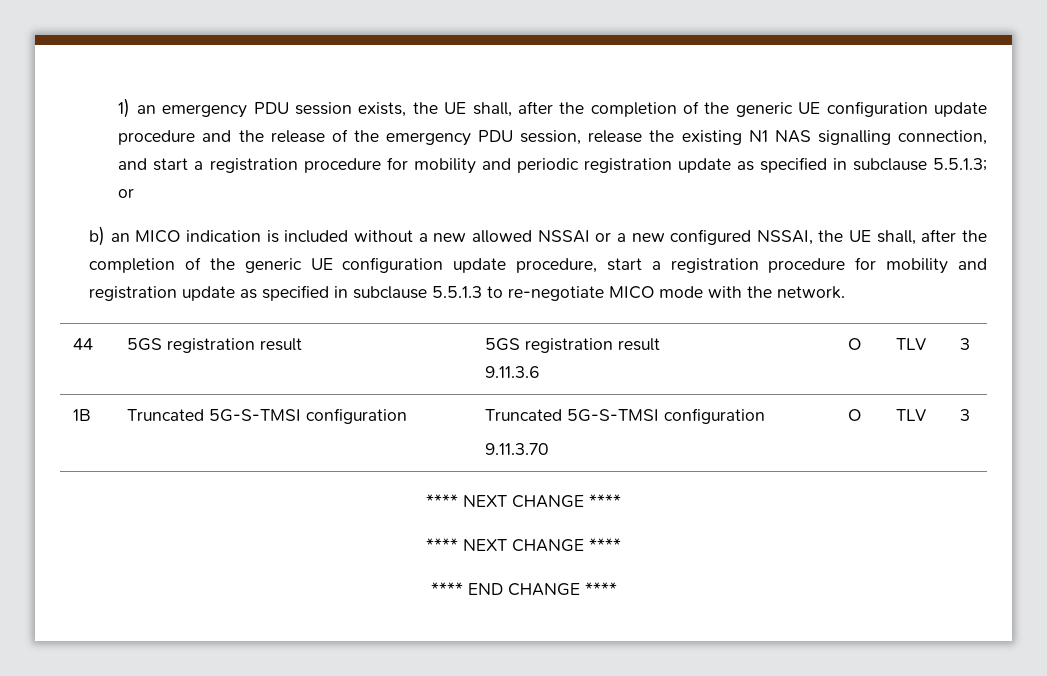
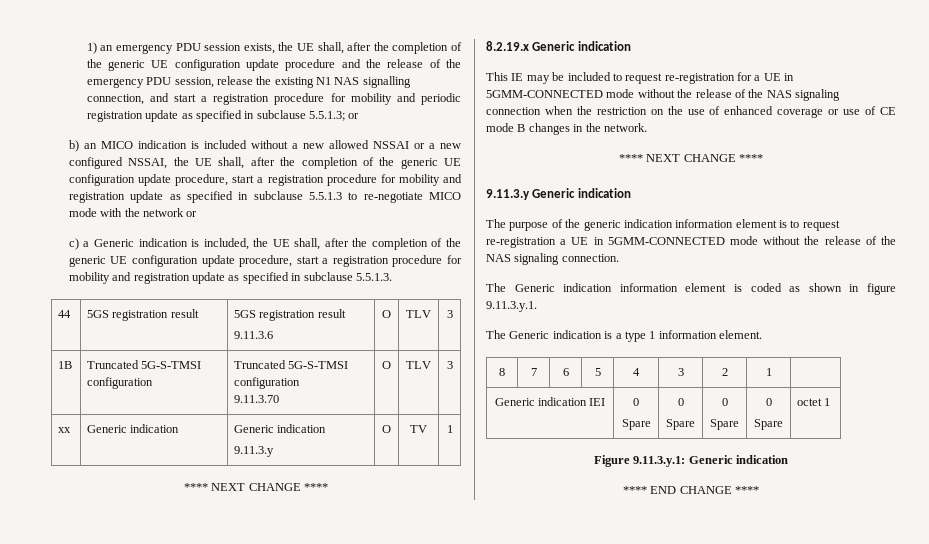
- b) an MICO indication is included without a new allowed NSSAI or a new configured NSSAI, the UE shall, after the completion of the generic UE configuration update procedure, start a registration procedure for mobility and registration update as specified in subclause 5.5.1.3 to re-negotiate MICO mode with the network.
+ b) an MICO indication is included without a new allowed NSSAI or a new configured NSSAI, the UE shall, after the completion of the generic UE configuration update procedure, start a registration procedure for mobility and registration update as specified in subclause 5.5.1.3 to re-negotiate MICO mode with the network or
+ c) a Generic indication is included, the UE shall, after the completion of the generic UE configuration update procedure, start a registration procedure for mobility and registration update as specified in subclause 5.5.1.3.
  1B | Truncated 5G-S-TMSI configuration | Truncated 5G-S-TMSI configuration
  9.11.3.70 | O | TLV | 3
+ xx | Generic indication | Generic indication
+ 9.11.3.y | O | TV | 1
  **** NEXT CHANGE ****
+ 8.2.19.x Generic indication
+ This IE may be included to request re-registration for a UE in 5GMM-CONNECTED mode without the release of the NAS signaling connection when the restriction on the use of enhanced coverage or use of CE mode B changes in the network.
  **** NEXT CHANGE ****
+ 9.11.3.y Generic indication
+ The purpose of the generic indication information element is to request re-registration a UE in 5GMM-CONNECTED mode without the release of the NAS signaling connection.
+ The Generic indication information element is coded as shown in figure 9.11.3.y.1.
+ The Generic indication is a type 1 information element.
+ 8 | 7 | 6 | 5 | 4 | 3 | 2 | 1 |
+ Generic indication IEI | 0
+ Spare | 0
+ Spare | 0
+ Spare | 0
+ Spare | octet 1
+ Figure 9.11.3.y.1: Generic indication

